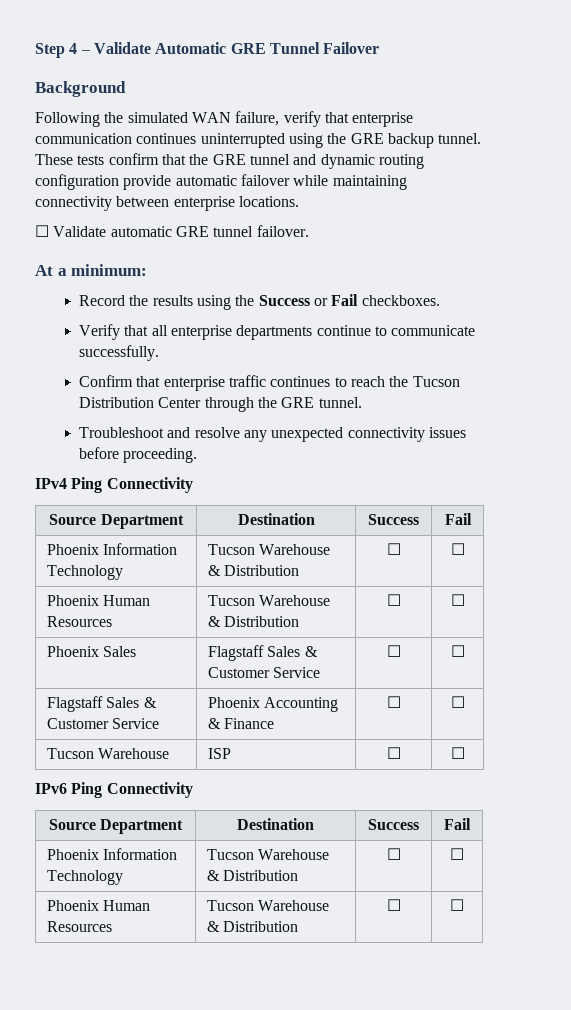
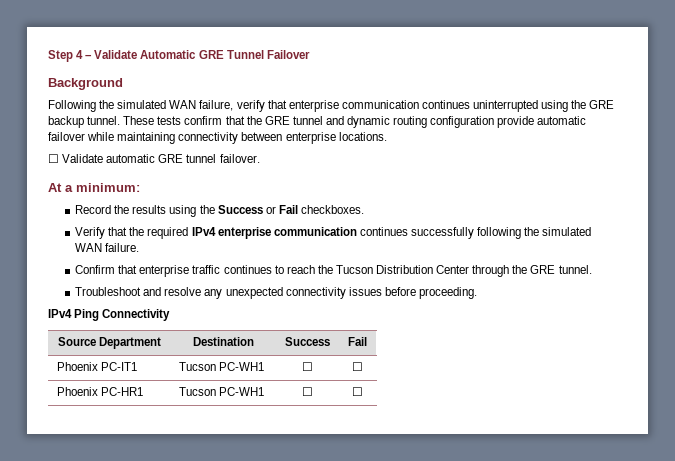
- Verify that all enterprise departments continue to communicate successfully.
+ Verify that the required IPv4 enterprise communication continues successfully following the simulated WAN failure.
  IPv4 Ping Connectivity
  Source Department | Destination | Success | Fail
- Phoenix Information Technology | Tucson Warehouse & Distribution | ☐ | ☐
- Phoenix Human Resources | Tucson Warehouse & Distribution | ☐ | ☐
- Phoenix Sales | Flagstaff Sales & Customer Service | ☐ | ☐
- Flagstaff Sales & Customer Service | Phoenix Accounting & Finance | ☐ | ☐
- Tucson Warehouse | ISP | ☐ | ☐
- IPv6 Ping Connectivity
- Source Department | Destination | Success | Fail
- Phoenix Information Technology | Tucson Warehouse & Distribution | ☐ | ☐
- Phoenix Human Resources | Tucson Warehouse & Distribution | ☐ | ☐
+ Phoenix PC-IT1 | Tucson PC-WH1 | ☐ | ☐
+ Phoenix PC-HR1 | Tucson PC-WH1 | ☐ | ☐

